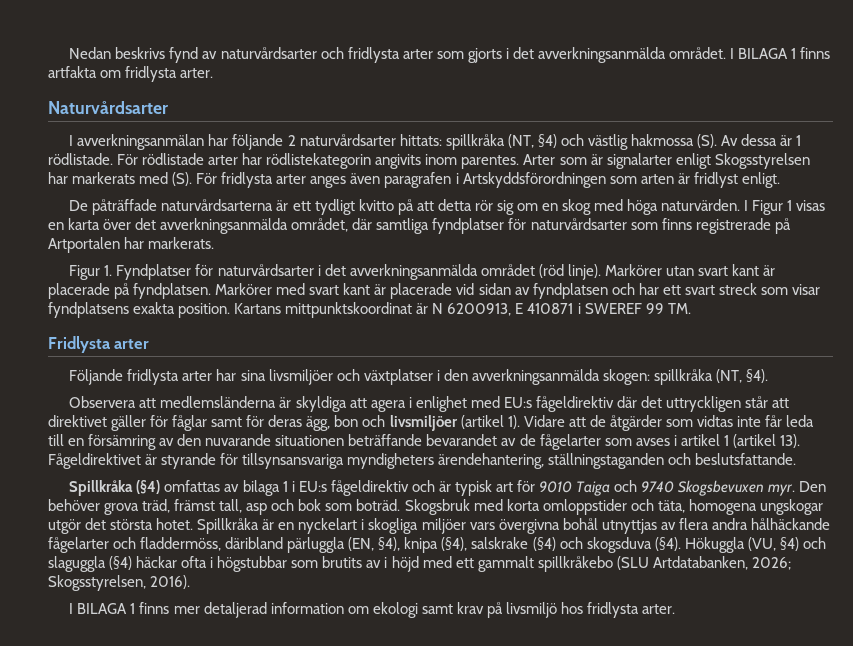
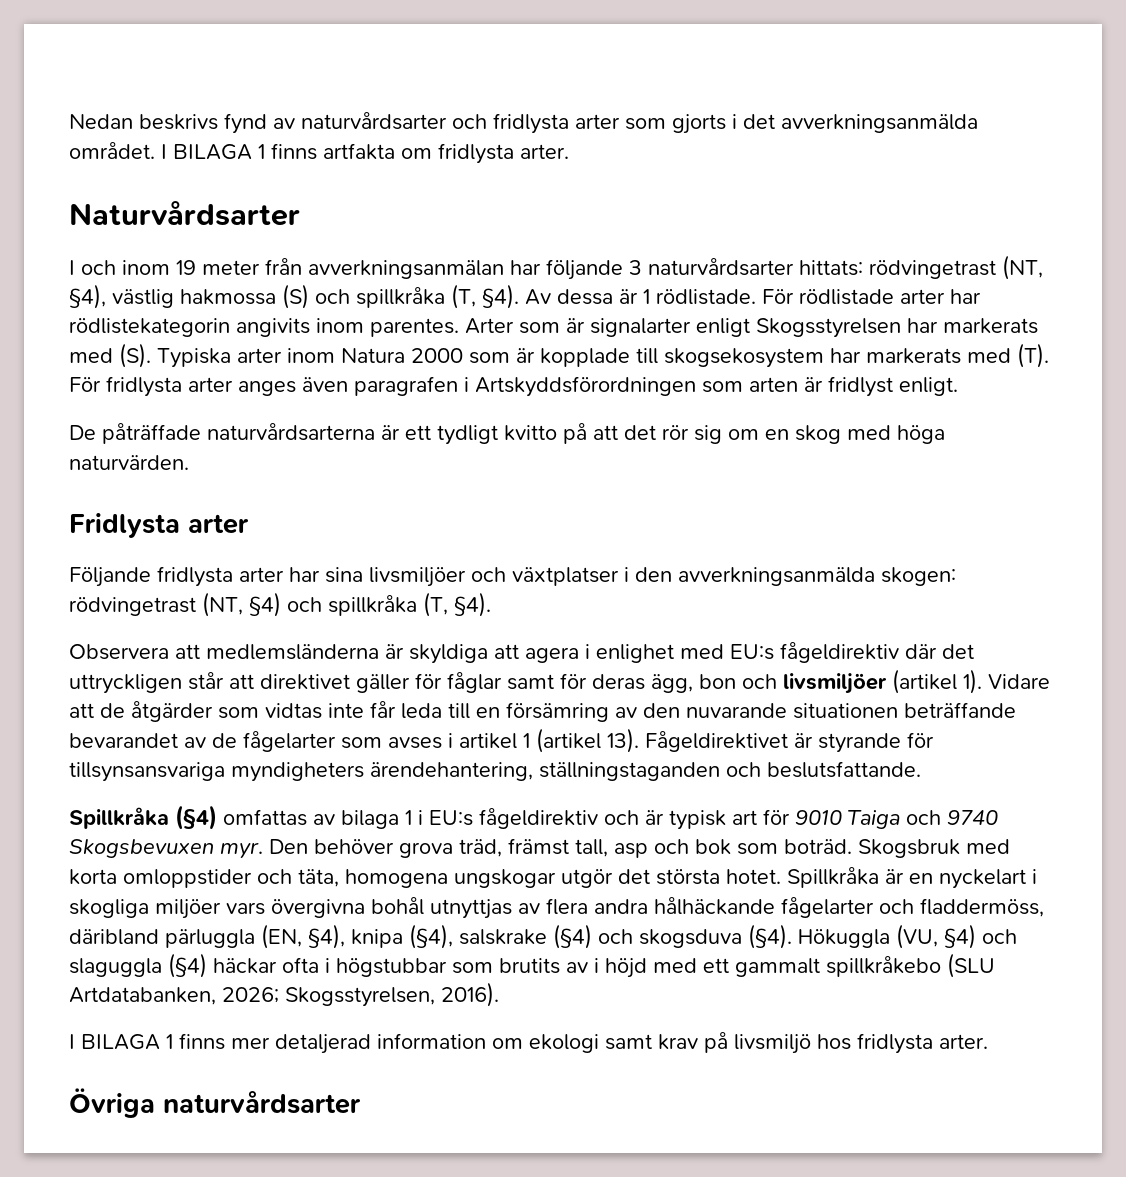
- I avverkningsanmälan har följande 2 naturvårdsarter hittats: spillkråka (NT, §4) och västlig hakmossa (S). Av dessa är 1 rödlistade.
+ I och inom 19 meter från avverkningsanmälan har följande 3 naturvårdsarter hittats: rödvingetrast (NT, §4), västlig hakmossa (S) och spillkråka (T, §4). Av dessa är 1 rödlistade.
- Arter som är signalarter enligt Skogsstyrelsen har markerats med (S). För fridlysta arter anges även paragrafen i Artskyddsförordningen som arten är fridlyst enligt.
+ Arter som är signalarter enligt Skogsstyrelsen har markerats med (S). Typiska arter inom Natura 2000 som är kopplade till skogsekosystem har markerats med (T). För fridlysta arter anges även paragrafen i Artskyddsförordningen som arten är fridlyst enligt.
- De påträffade naturvårdsarterna är ett tydligt kvitto på att detta rör sig om en skog med höga naturvärden. I Figur 1 visas en karta över det avverkningsanmälda området, där samtliga fyndplatser för naturvårdsarter som finns registrerade på Artportalen har markerats.
- Figur 1. Fyndplatser för naturvårdsarter i det avverkningsanmälda området (röd linje). Markörer utan svart kant är placerade på fyndplatsen. Markörer med svart kant är placerade vid sidan av fyndplatsen och har ett svart streck som visar fyndplatsens exakta position. Kartans mittpunktskoordinat är N 6200913, E 410871 i SWEREF 99 TM.
+ De påträffade naturvårdsarterna är ett tydligt kvitto på att det rör sig om en skog med höga naturvärden.
- Följande fridlysta arter har sina livsmiljöer och växtplatser i den avverkningsanmälda skogen: spillkråka (NT, §4).
+ Följande fridlysta arter har sina livsmiljöer och växtplatser i den avverkningsanmälda skogen: rödvingetrast (NT, §4) och spillkråka (T, §4).
+ Övriga naturvårdsarter

